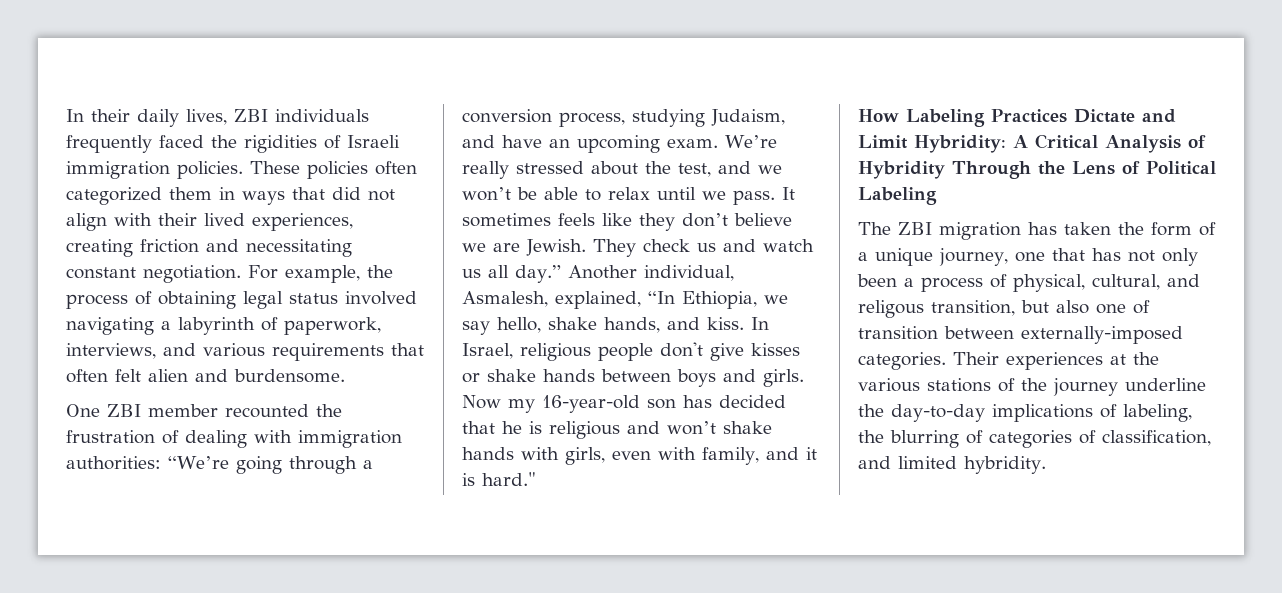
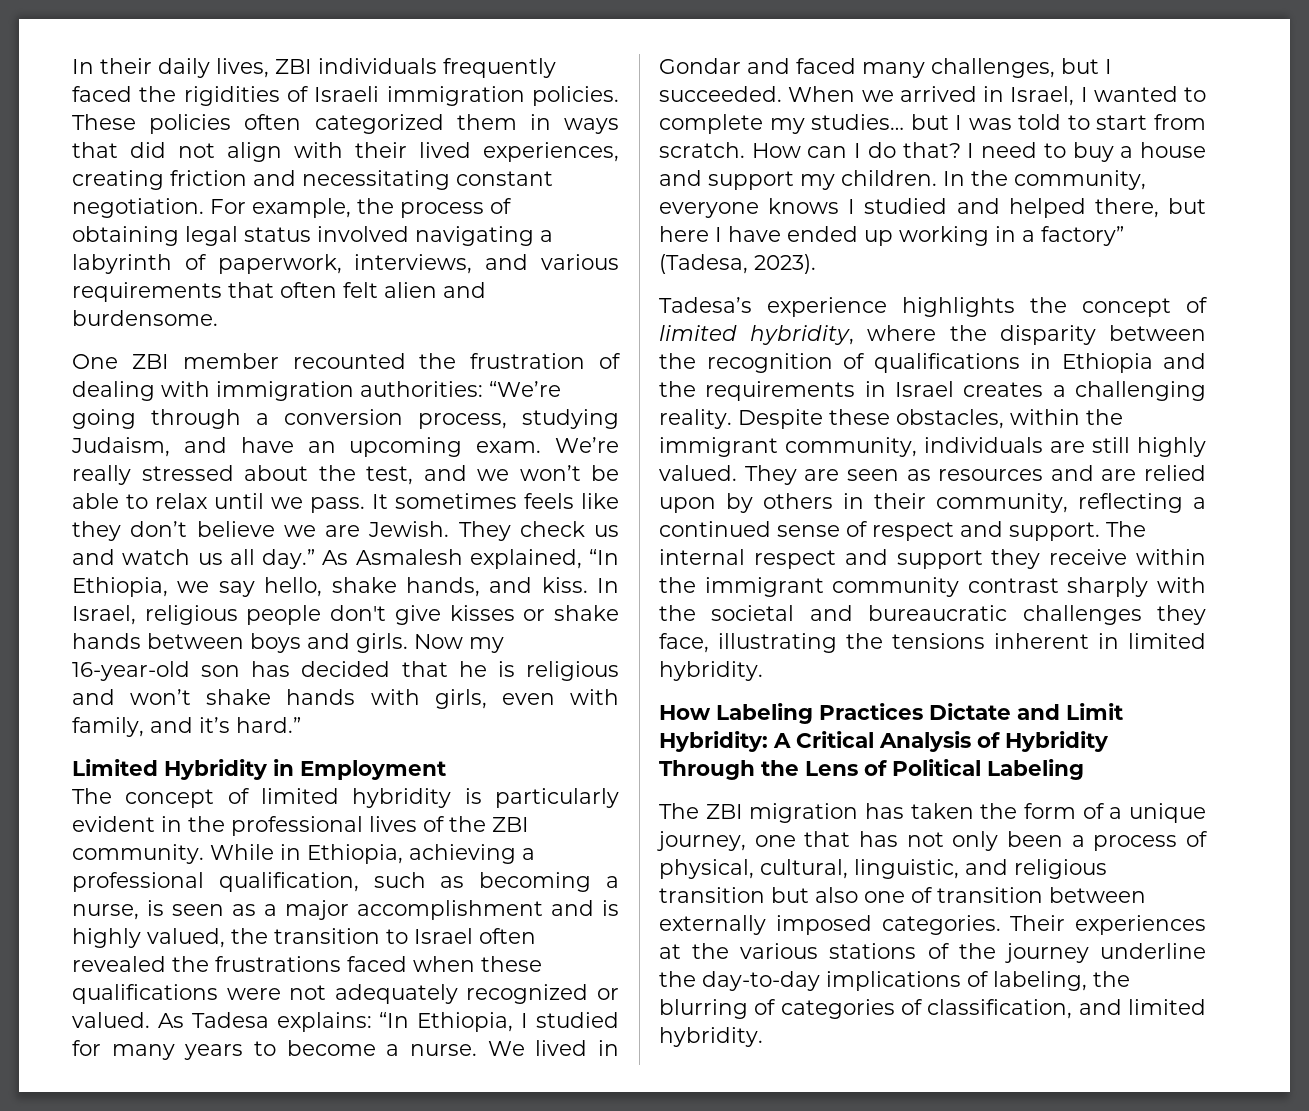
- Another individual, Asmalesh, explained, “In Ethiopia, we say hello, shake hands, and kiss.
+ As Asmalesh explained, “In Ethiopia, we say hello, shake hands, and kiss.
- Now my 16-year-old son has decided that he is religious and won’t shake hands with girls, even with family, and it is hard."
+ Now my 16-year-old son has decided that he is religious and won’t shake hands with girls, even with family, and it’s hard.”
+ Limited Hybridity in Employment
+ The concept of limited hybridity is particularly evident in the professional lives of the ZBI community. While in Ethiopia, achieving a professional qualification, such as becoming a nurse, is seen as a major accomplishment and is highly valued, the transition to Israel often revealed the frustrations faced when these qualifications were not adequately recognized or valued. As Tadesa explains: “In Ethiopia, I studied for many years to become a nurse. We lived in Gondar and faced many challenges, but I succeeded. When we arrived in Israel, I wanted to complete my studies… but I was told to start from scratch. How can I do that? I need to buy a house and support my children. In the community, everyone knows I studied and helped there, but here I have ended up working in a factory” (Tadesa, 2023).
+ Tadesa’s experience highlights the concept of limited hybridity, where the disparity between the recognition of qualifications in Ethiopia and the requirements in Israel creates a challenging reality. Despite these obstacles, within the immigrant community, individuals are still highly valued. They are seen as resources and are relied upon by others in their community, reflecting a continued sense of respect and support. The internal respect and support they receive within the immigrant community contrast sharply with the societal and bureaucratic challenges they face, illustrating the tensions inherent in limited hybridity.
- The ZBI migration has taken the form of a unique journey, one that has not only been a process of physical, cultural, and religous transition, but also one of transition between externally-imposed categories.
+ The ZBI migration has taken the form of a unique journey, one that has not only been a process of physical, cultural, linguistic, and religious transition but also one of transition between externally imposed categories.

